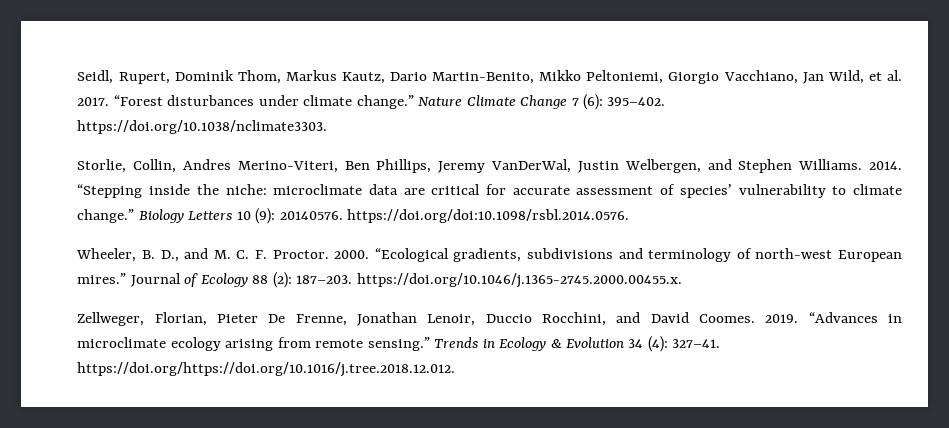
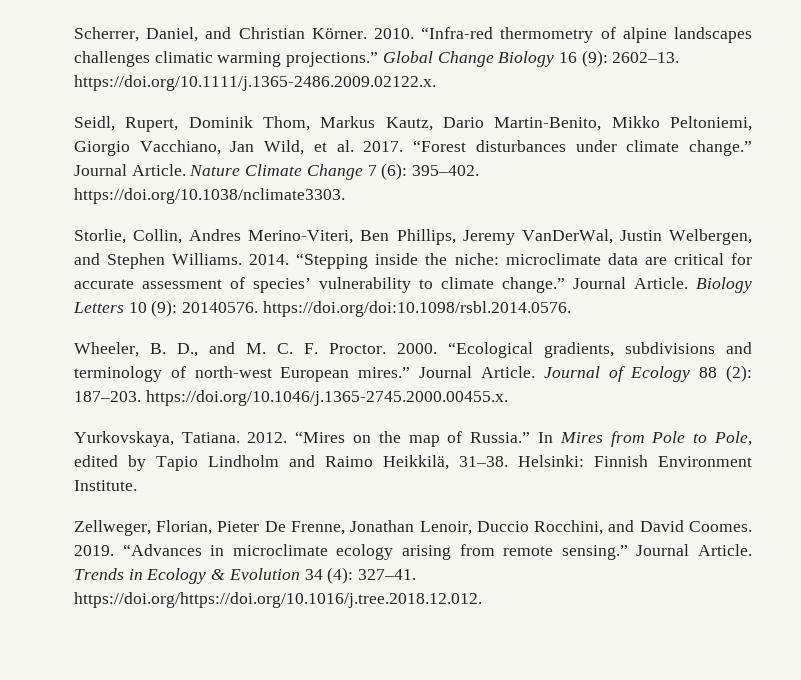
+ Scherrer, Daniel, and Christian Körner. 2010. “Infra-red thermometry of alpine landscapes challenges climatic warming projections.” Global Change Biology 16 (9): 2602–13. https://doi.org/10.1111/j.1365-2486.2009.02122.x.
- “Forest disturbances under climate change.”
+ “Forest disturbances under climate change.” Journal Article.
- “Stepping inside the niche: microclimate data are critical for accurate assessment of species’ vulnerability to climate change.”
+ “Stepping inside the niche: microclimate data are critical for accurate assessment of species’ vulnerability to climate change.” Journal Article.
- Journal of Ecology 88 (2): 187–203. https://doi.org/10.1046/j.1365-2745.2000.00455.x.
+ Journal Article. Journal of Ecology 88 (2): 187–203. https://doi.org/10.1046/j.1365-2745.2000.00455.x.
+ Yurkovskaya, Tatiana. 2012. “Mires on the map of Russia.” In Mires from Pole to Pole, edited by Tapio Lindholm and Raimo Heikkilä, 31–38. Helsinki: Finnish Environment Institute.
- “Advances in microclimate ecology arising from remote sensing.”
+ “Advances in microclimate ecology arising from remote sensing.” Journal Article.

